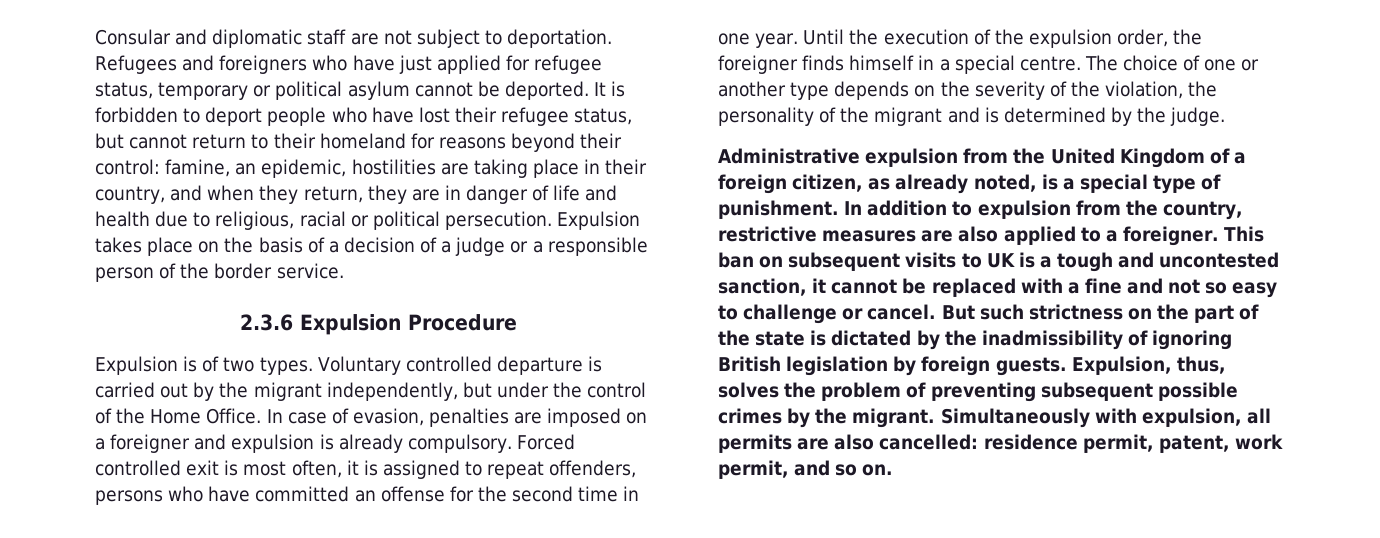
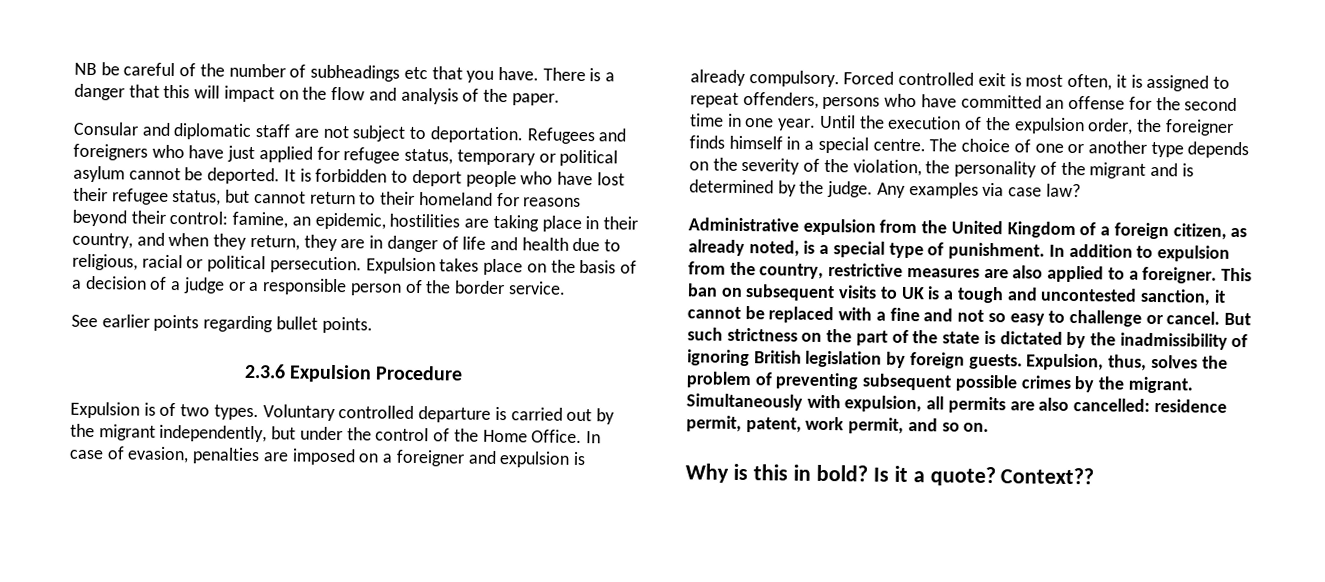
+ NB be careful of the number of subheadings etc that you have. There is a danger that this will impact on the flow and analysis of the paper.
+ See earlier points regarding bullet points.
+ Any examples via case law?
+ Why is this in bold? Is it a quote? Context??

